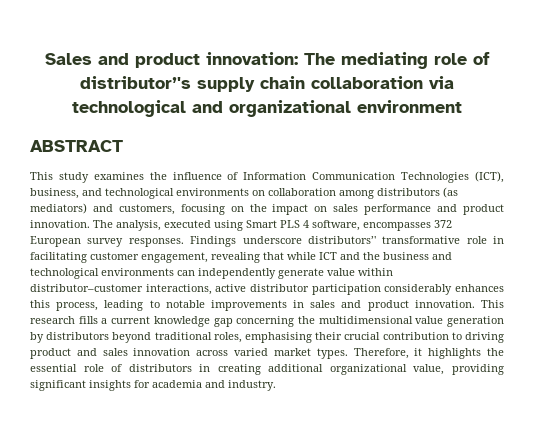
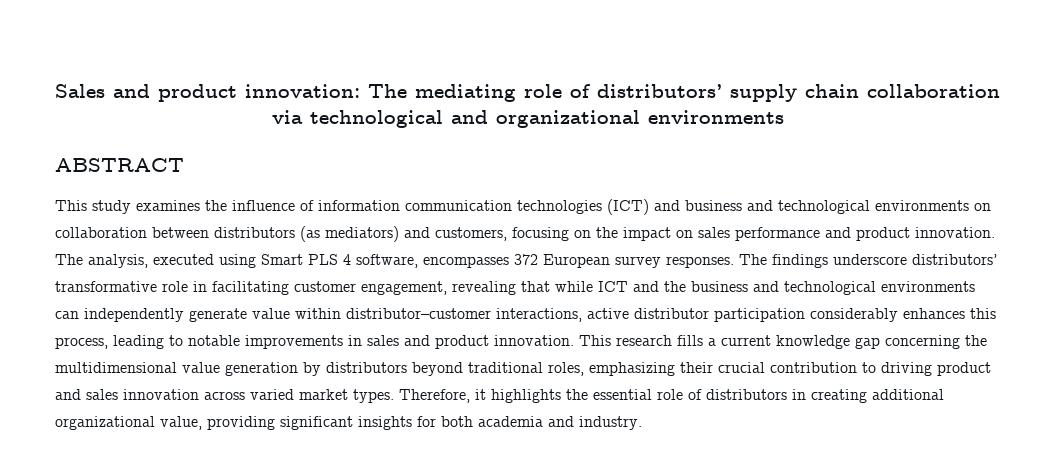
- Sales and product innovation: The mediating role of distributor’'s supply chain collaboration via technological and organizational environment
+ Sales and product innovation: The mediating role of distributors’ supply chain collaboration via technological and organizational environments
- This study examines the influence of Information Communication Technologies (ICT), business, and technological environments on collaboration among distributors (as mediators) and customers, focusing on the impact on sales performance and product innovation.
+ This study examines the influence of information communication technologies (ICT) and business and technological environments on collaboration between distributors (as mediators) and customers, focusing on the impact on sales performance and product innovation.
- Findings underscore distributors’' transformative role in facilitating customer engagement, revealing that while ICT and the business and technological environments can independently generate value within distributor–customer interactions, active distributor participation considerably enhances this process, leading to notable improvements in sales and product innovation.
+ The findings underscore distributors’ transformative role in facilitating customer engagement, revealing that while ICT and the business and technological environments can independently generate value within distributor–customer interactions, active distributor participation considerably enhances this process, leading to notable improvements in sales and product innovation.
- This research fills a current knowledge gap concerning the multidimensional value generation by distributors beyond traditional roles, emphasising their crucial contribution to driving product and sales innovation across varied market types.
+ This research fills a current knowledge gap concerning the multidimensional value generation by distributors beyond traditional roles, emphasizing their crucial contribution to driving product and sales innovation across varied market types.
- Therefore, it highlights the essential role of distributors in creating additional organizational value, providing significant insights for academia and industry.
+ Therefore, it highlights the essential role of distributors in creating additional organizational value, providing significant insights for both academia and industry.

